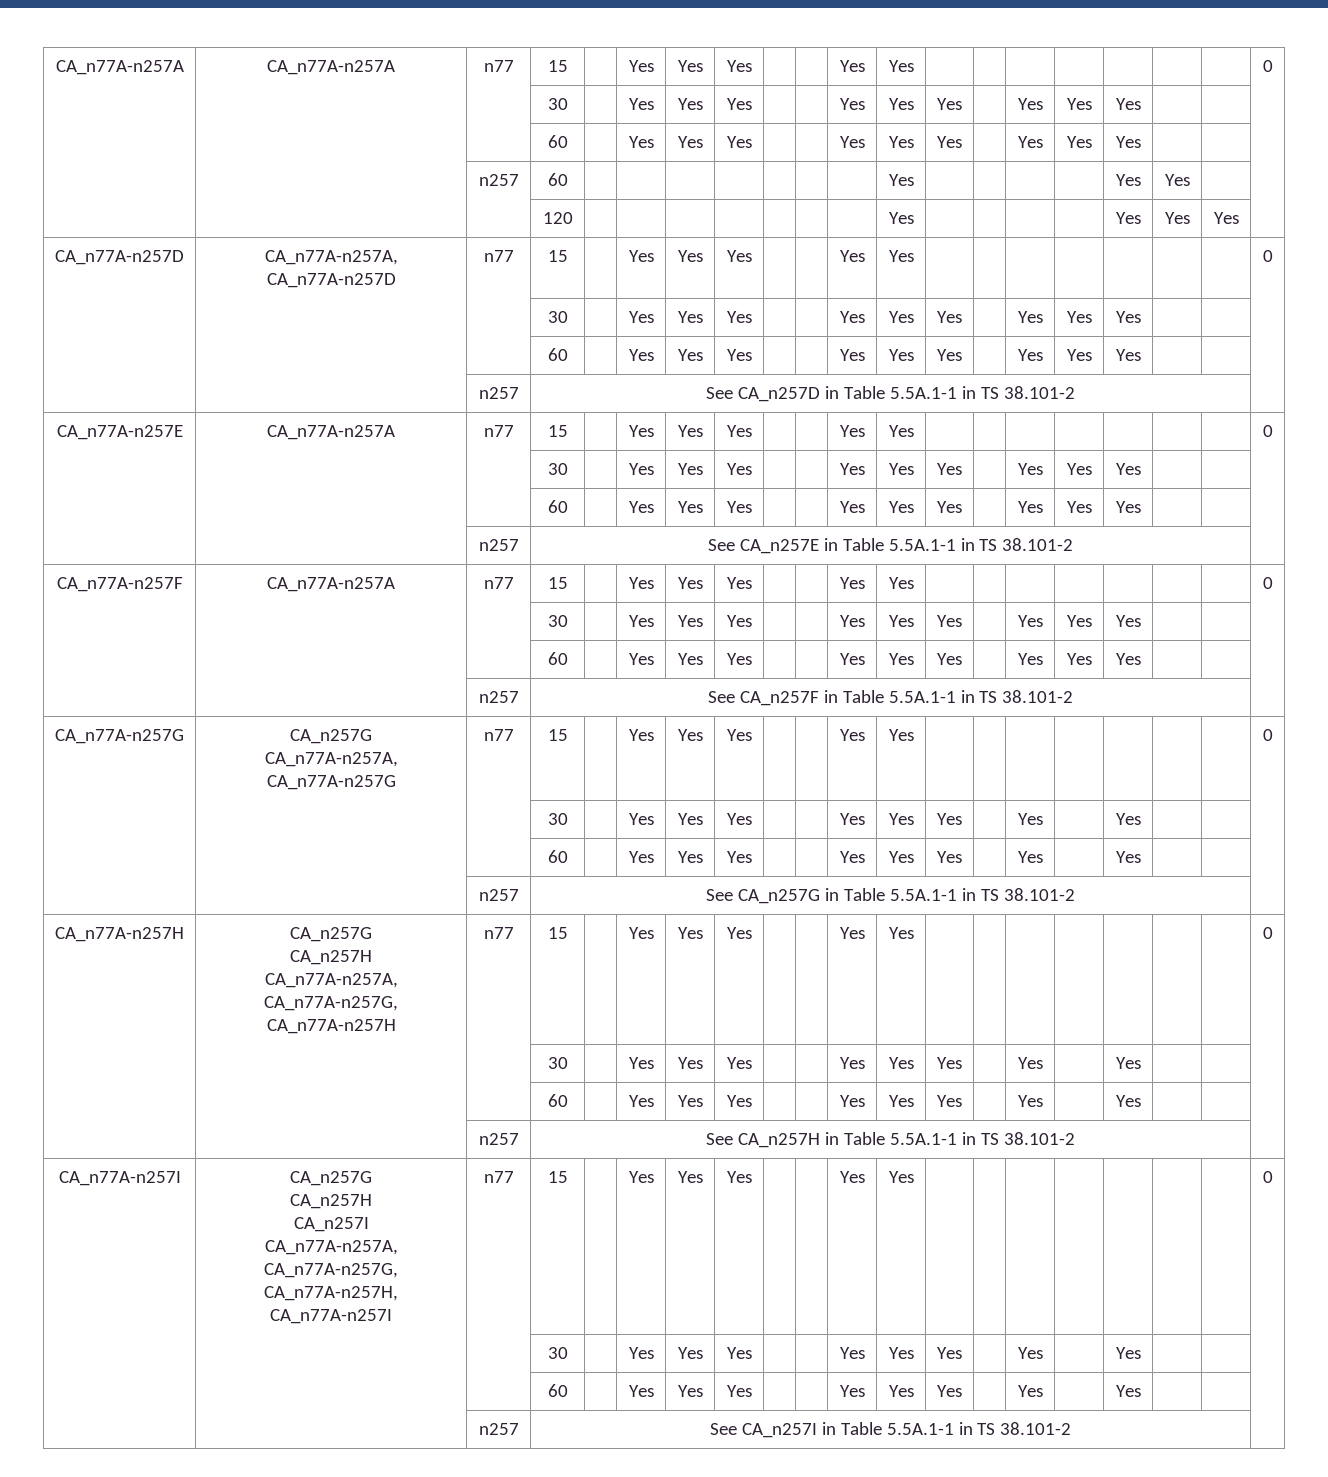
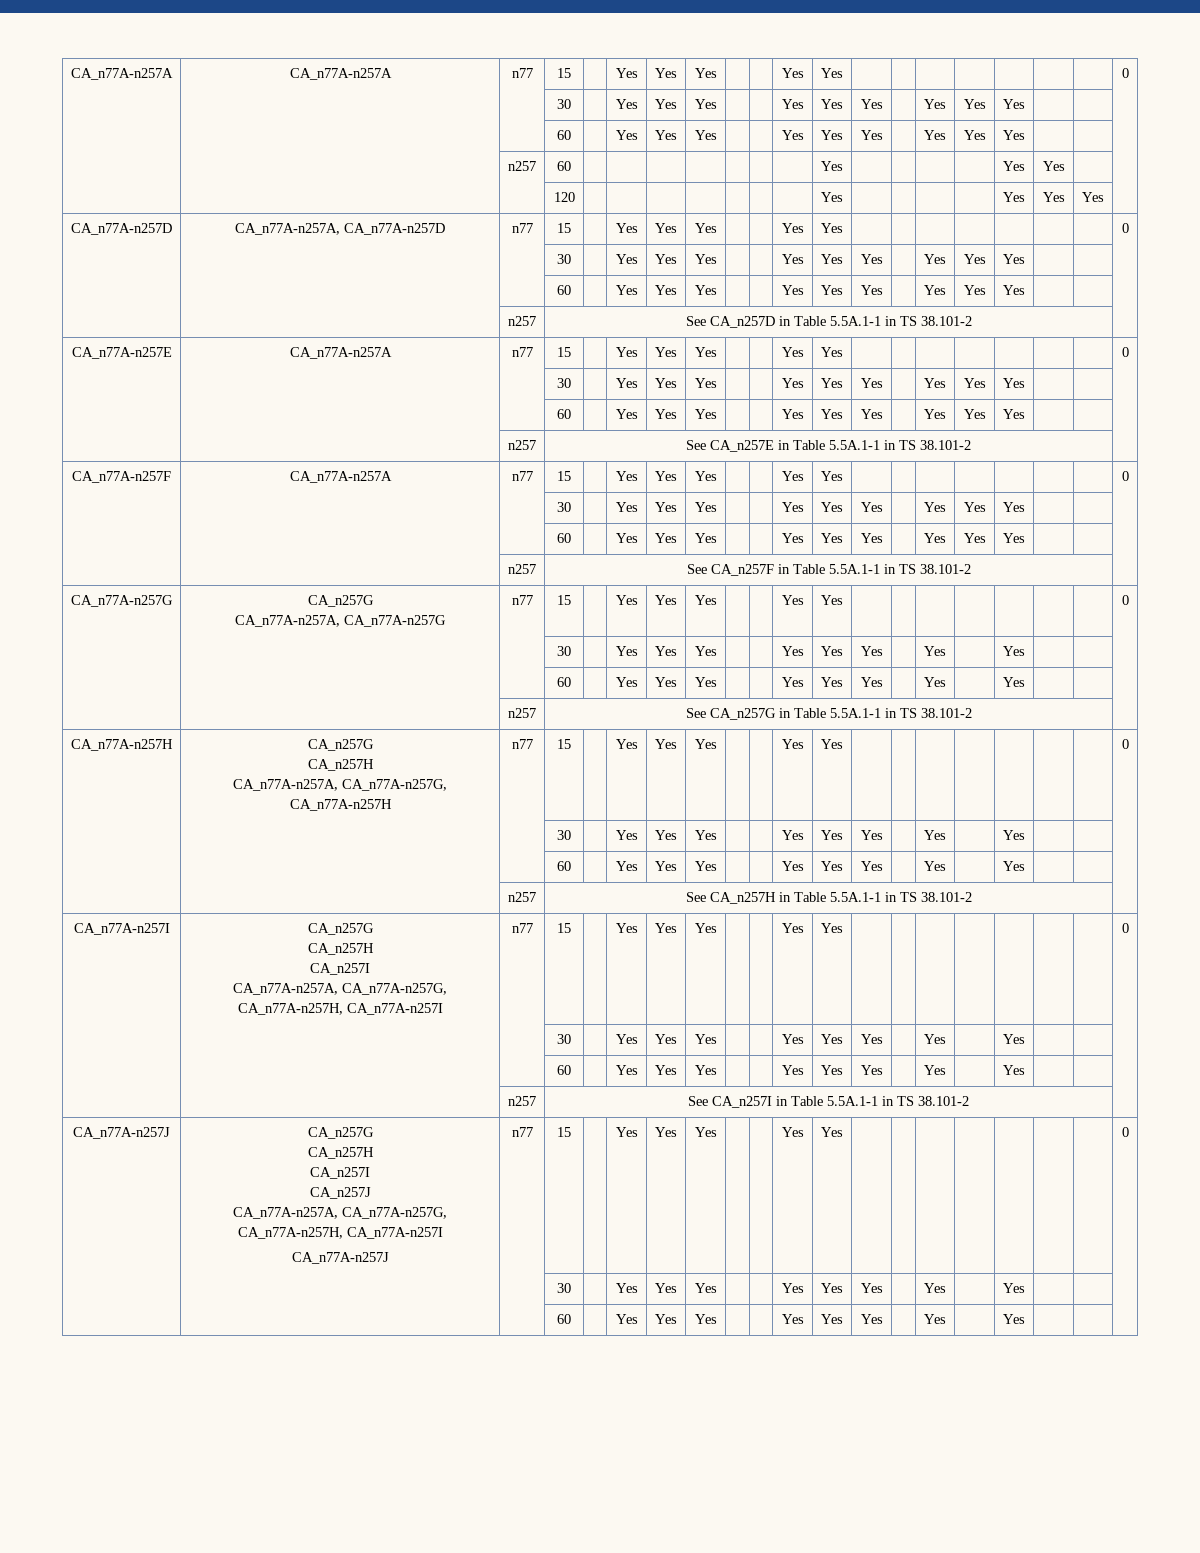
+ CA_n77A-n257J | CA_n257G
+ CA_n257H
+ CA_n257I
+ CA_n257J
+ CA_n77A-n257A, CA_n77A-n257G, CA_n77A-n257H, CA_n77A-n257I
+ CA_n77A-n257J | n77 | 15 | | Yes | Yes | Yes | | | Yes | Yes | | | | | | | | 0
+ | | | 30 | | Yes | Yes | Yes | | | Yes | Yes | Yes | | Yes | | Yes | | |
+ | | | 60 | | Yes | Yes | Yes | | | Yes | Yes | Yes | | Yes | | Yes | | |

